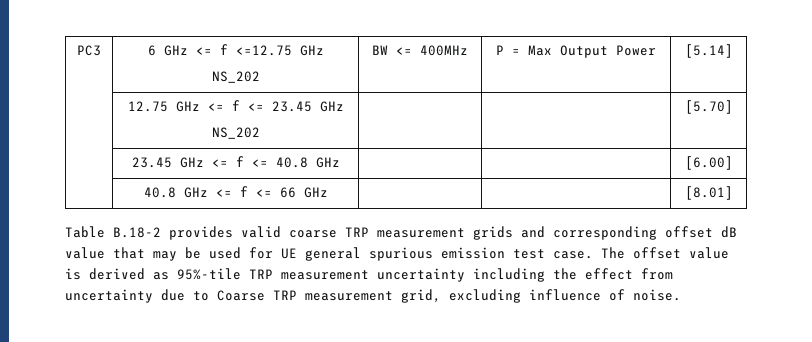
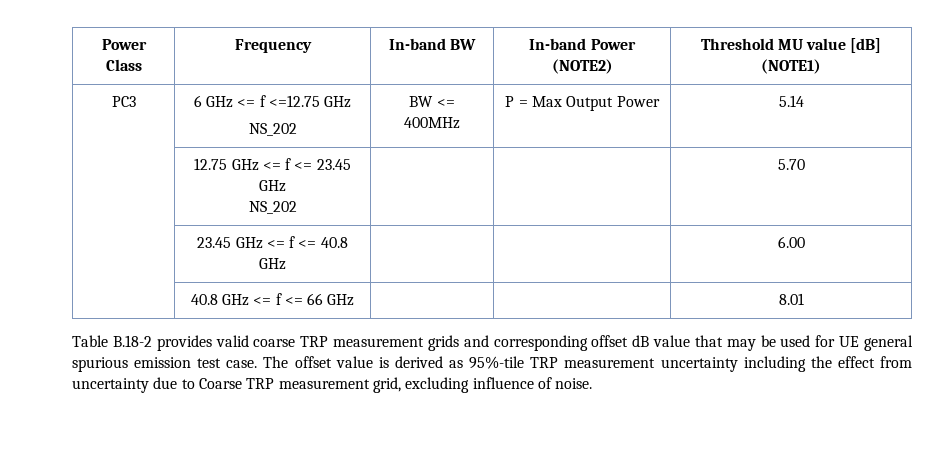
+ Power Class | Frequency | In-band BW | In-band Power (NOTE2) | Threshold MU value [dB] (NOTE1)
  PC3 | 6 GHz <= f <=12.75 GHz
- NS_202 | BW <= 400MHz | P = Max Output Power | [5.14]
+ NS_202 | BW <= 400MHz | P = Max Output Power | 5.14
  | 12.75 GHz <= f <= 23.45 GHz
- NS_202 | | | [5.70]
+ NS_202 | | | 5.70
- | 23.45 GHz <= f <= 40.8 GHz | | | [6.00]
+ | 23.45 GHz <= f <= 40.8 GHz | | | 6.00
- | 40.8 GHz <= f <= 66 GHz | | | [8.01]
+ | 40.8 GHz <= f <= 66 GHz | | | 8.01

